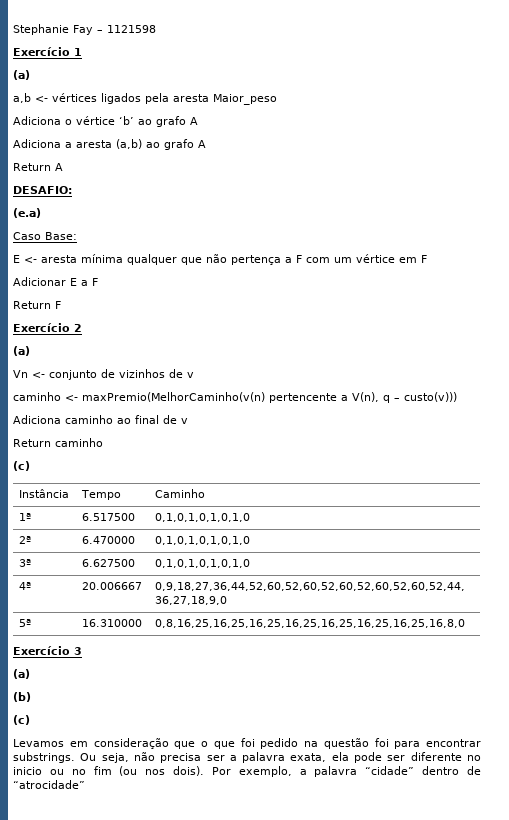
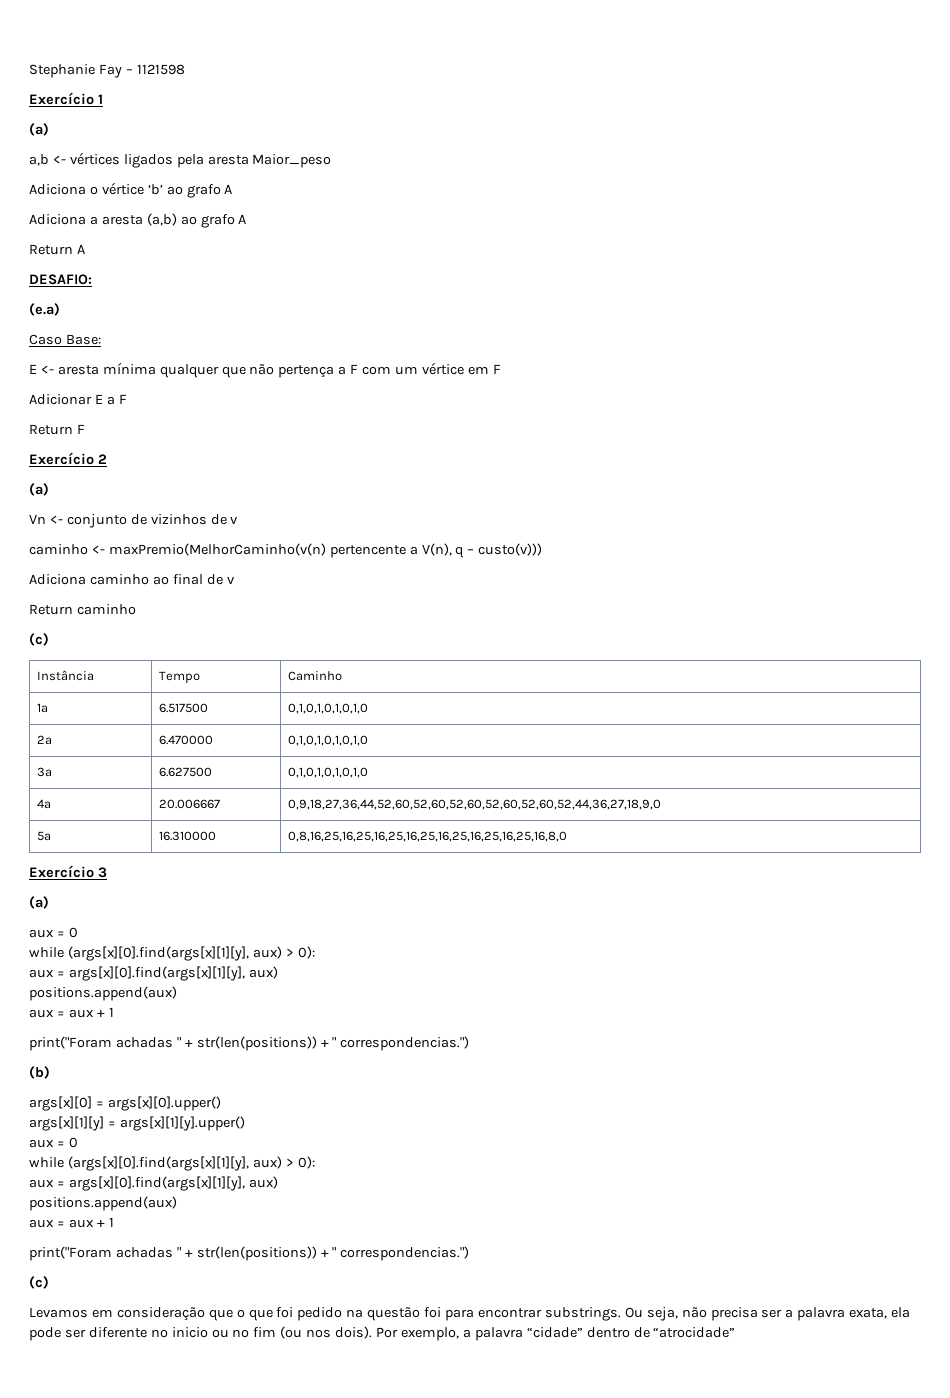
  Exercício 3
  (a)
+ aux = 0
+ while (args[x][0].find(args[x][1][y], aux) > 0):
+ aux = args[x][0].find(args[x][1][y], aux)
+ positions.append(aux)
+ aux = aux + 1
+ print("Foram achadas " + str(len(positions)) + " correspondencias.")
  (b)
+ args[x][0] = args[x][0].upper()
+ args[x][1][y] = args[x][1][y].upper()
+ aux = 0
+ while (args[x][0].find(args[x][1][y], aux) > 0):
+ aux = args[x][0].find(args[x][1][y], aux)
+ positions.append(aux)
+ aux = aux + 1
+ print("Foram achadas " + str(len(positions)) + " correspondencias.")

